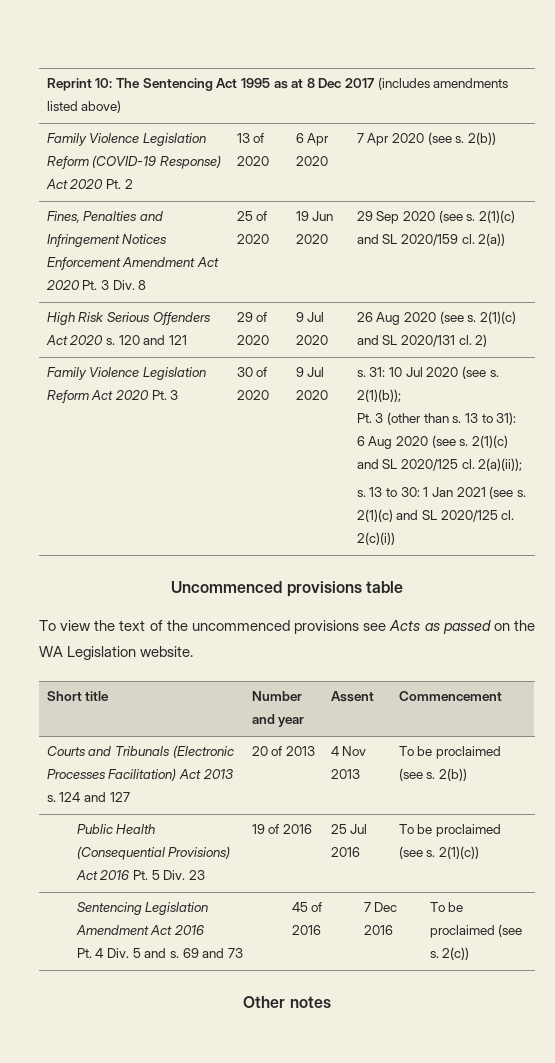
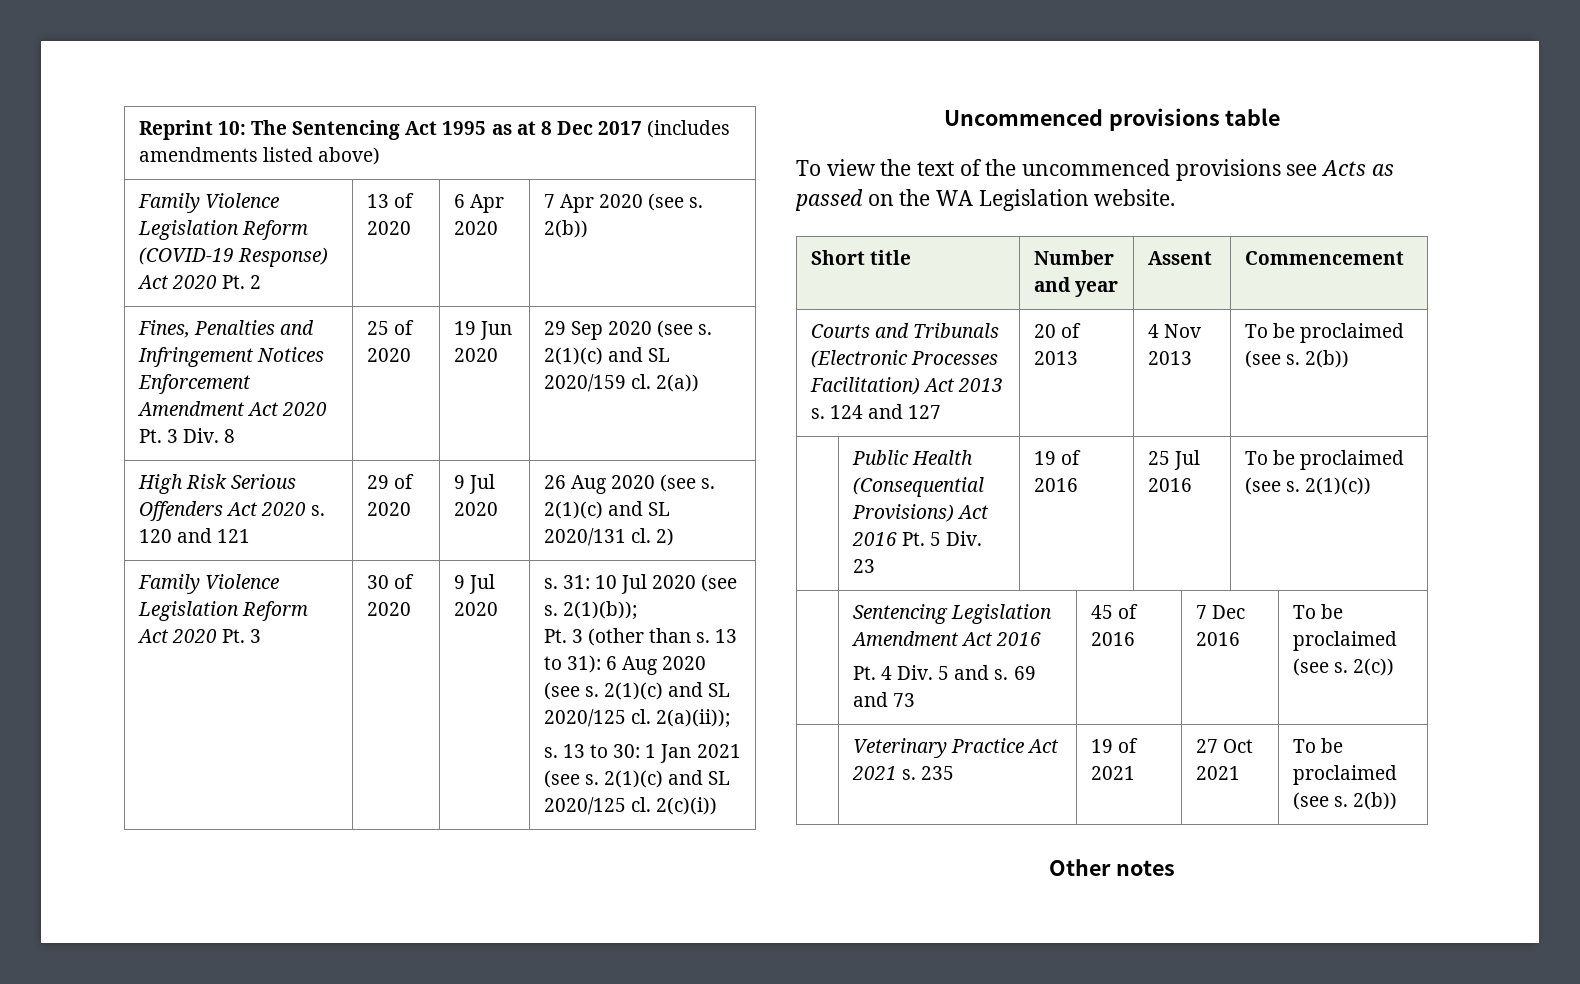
+ | Veterinary Practice Act 2021 s. 235 | 19 of 2021 | 27 Oct 2021 | To be proclaimed (see s. 2(b))

